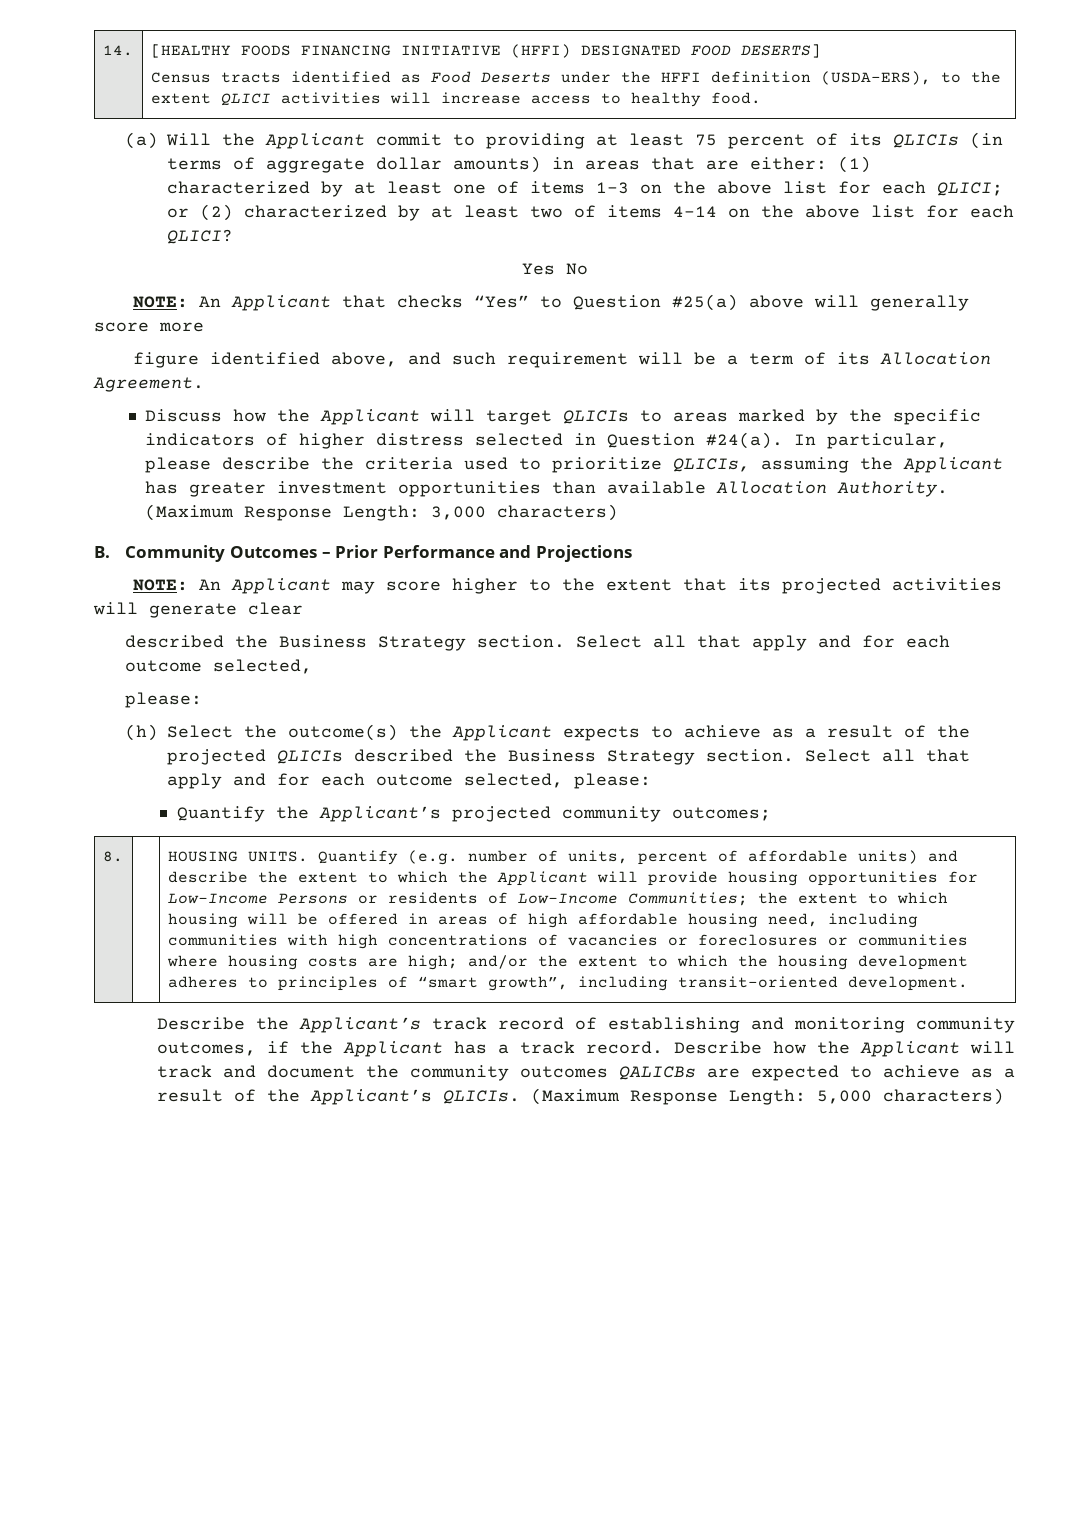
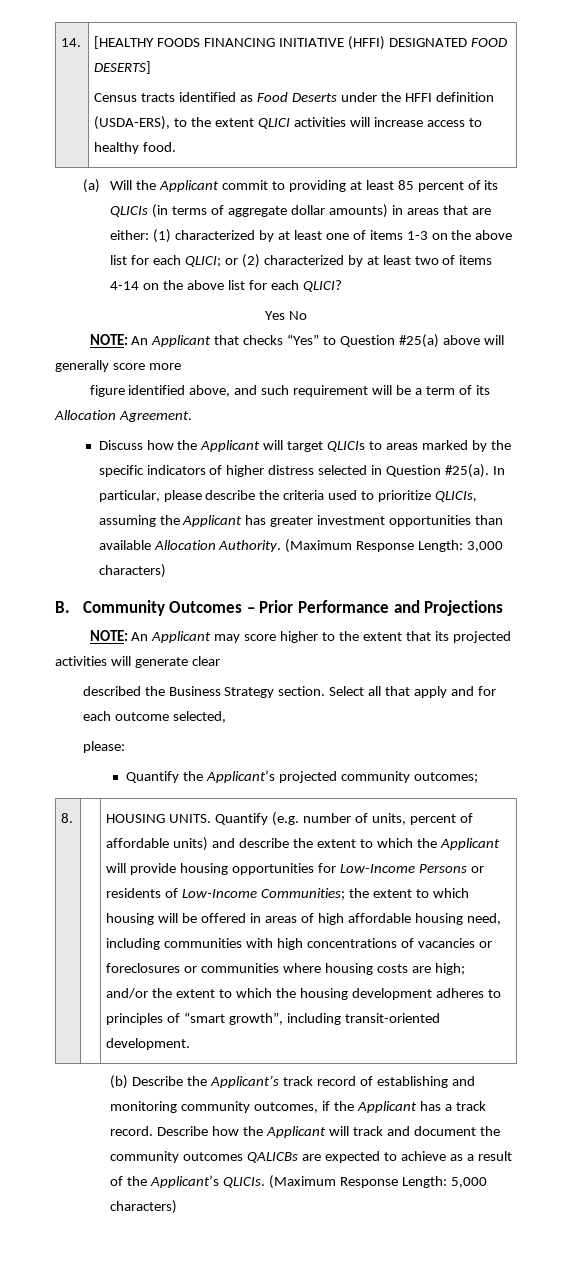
- (a) Will the Applicant commit to providing at least 75 percent of its QLICIs (in terms of aggregate dollar amounts) in areas that are either: (1) characterized by at least one of items 1-3 on the above list for each QLICI; or (2) characterized by at least two of items 4-14 on the above list for each QLICI?
+ (a) Will the Applicant commit to providing at least 85 percent of its QLICIs (in terms of aggregate dollar amounts) in areas that are either: (1) characterized by at least one of items 1-3 on the above list for each QLICI; or (2) characterized by at least two of items 4-14 on the above list for each QLICI?
- Discuss how the Applicant will target QLICIs to areas marked by the specific indicators of higher distress selected in Question #24(a).
+ Discuss how the Applicant will target QLICIs to areas marked by the specific indicators of higher distress selected in Question #25(a).
- (h) Select the outcome(s) the Applicant expects to achieve as a result of the projected QLICIs described the Business Strategy section. Select all that apply and for each outcome selected, please:
- Describe the Applicant’s track record of establishing and monitoring community outcomes, if the Applicant has a track record.
+ (b) Describe the Applicant’s track record of establishing and monitoring community outcomes, if the Applicant has a track record.

